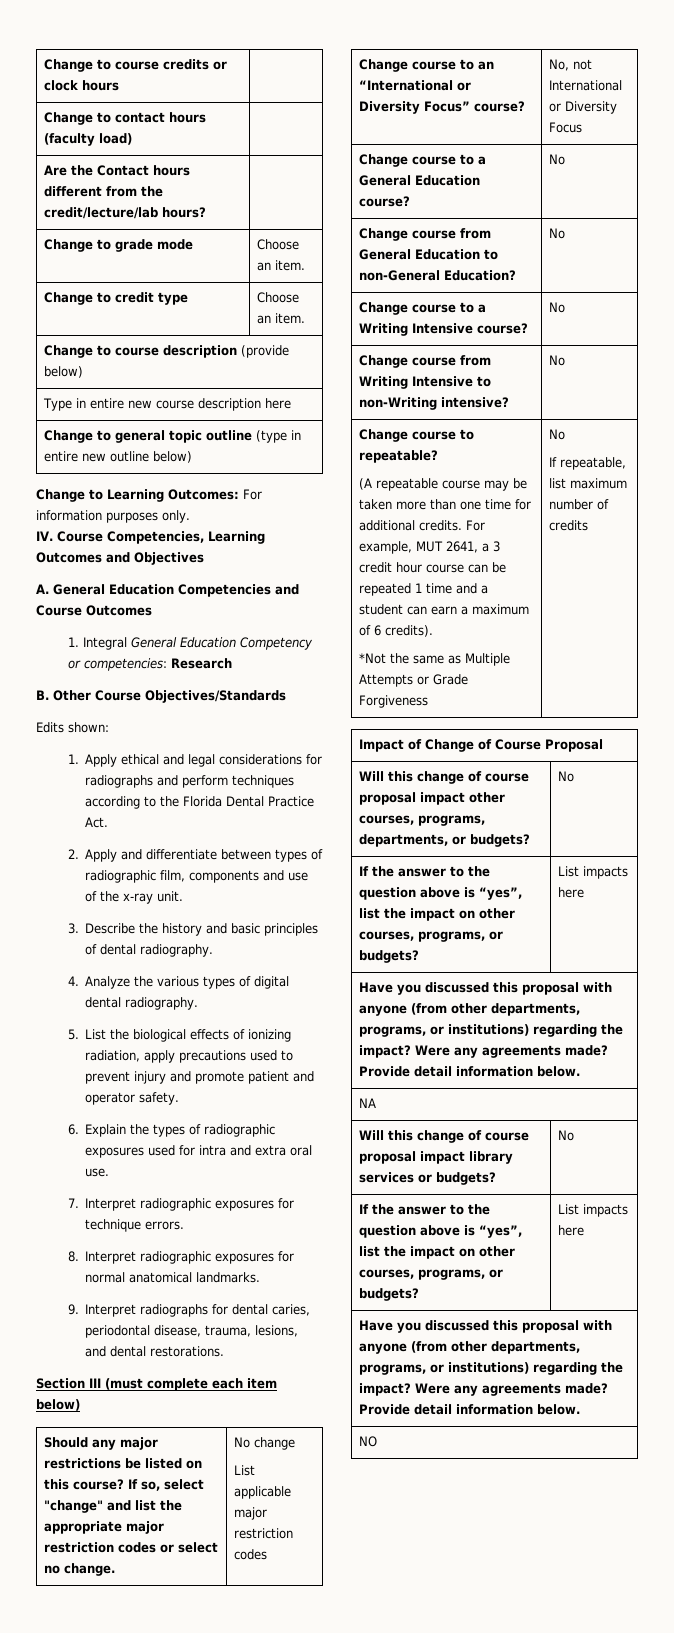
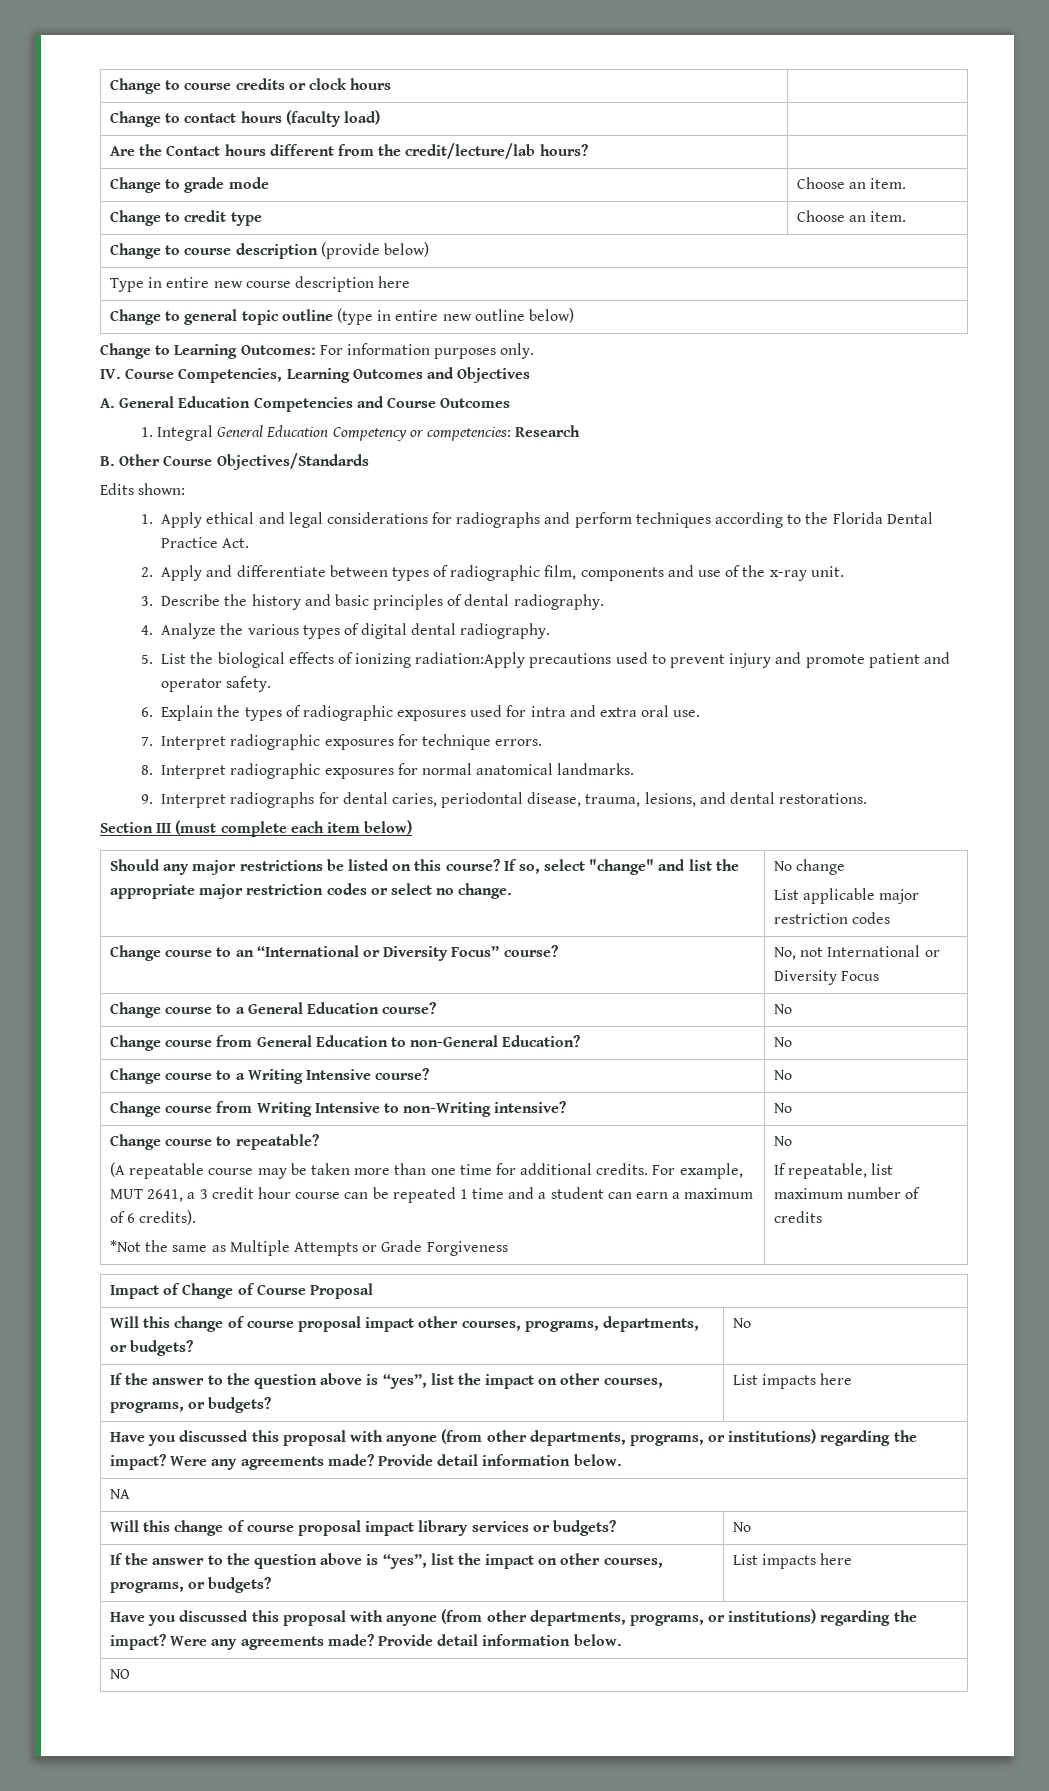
- 5. List the biological effects of ionizing radiation, apply precautions used to prevent injury and promote patient and operator safety.
+ 5. List the biological effects of ionizing radiation:Apply precautions used to prevent injury and promote patient and operator safety.

